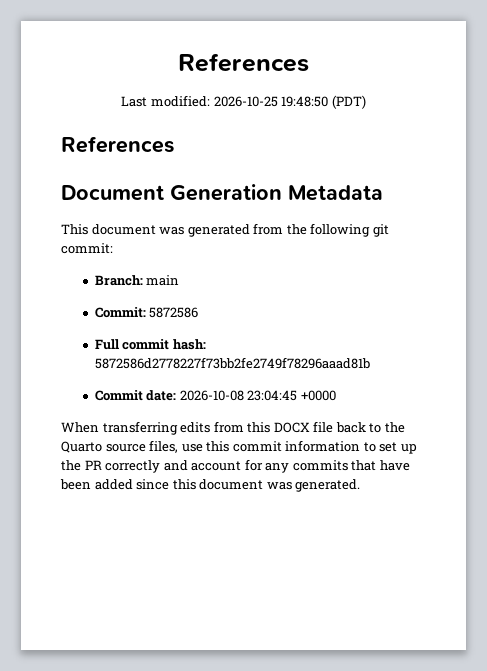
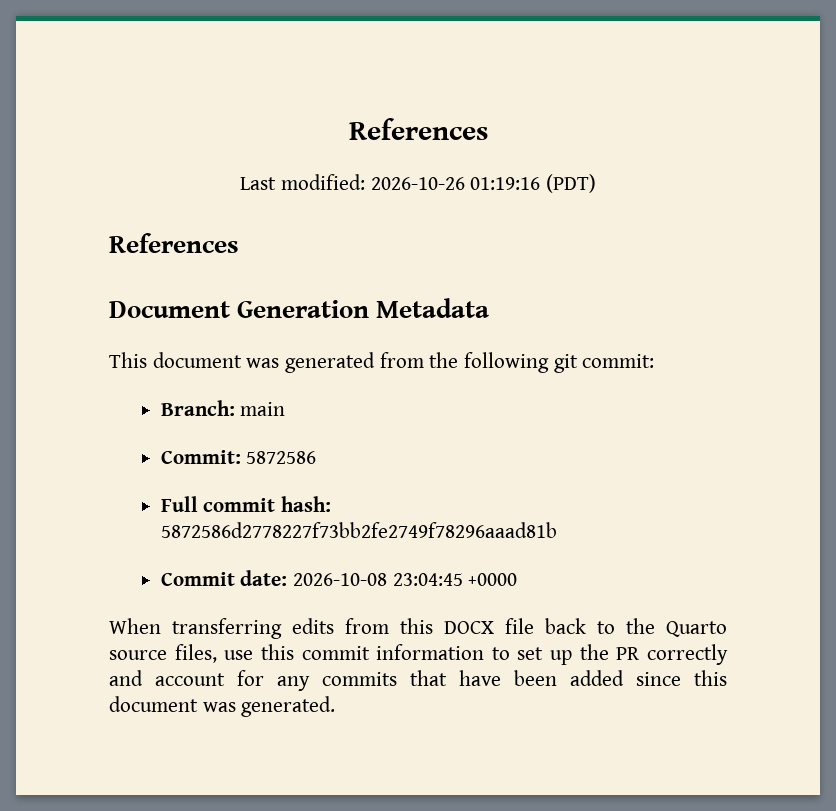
- Last modified: 2026-10-25 19:48:50 (PDT)
+ Last modified: 2026-10-26 01:19:16 (PDT)

